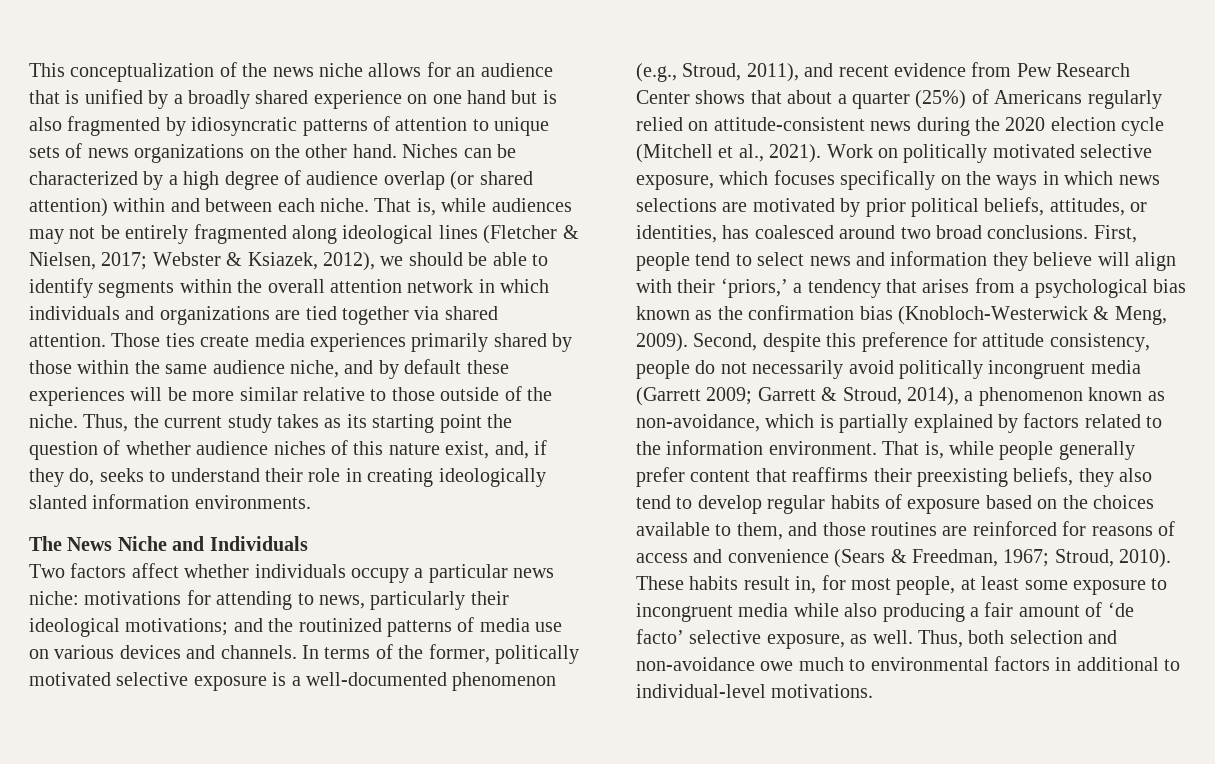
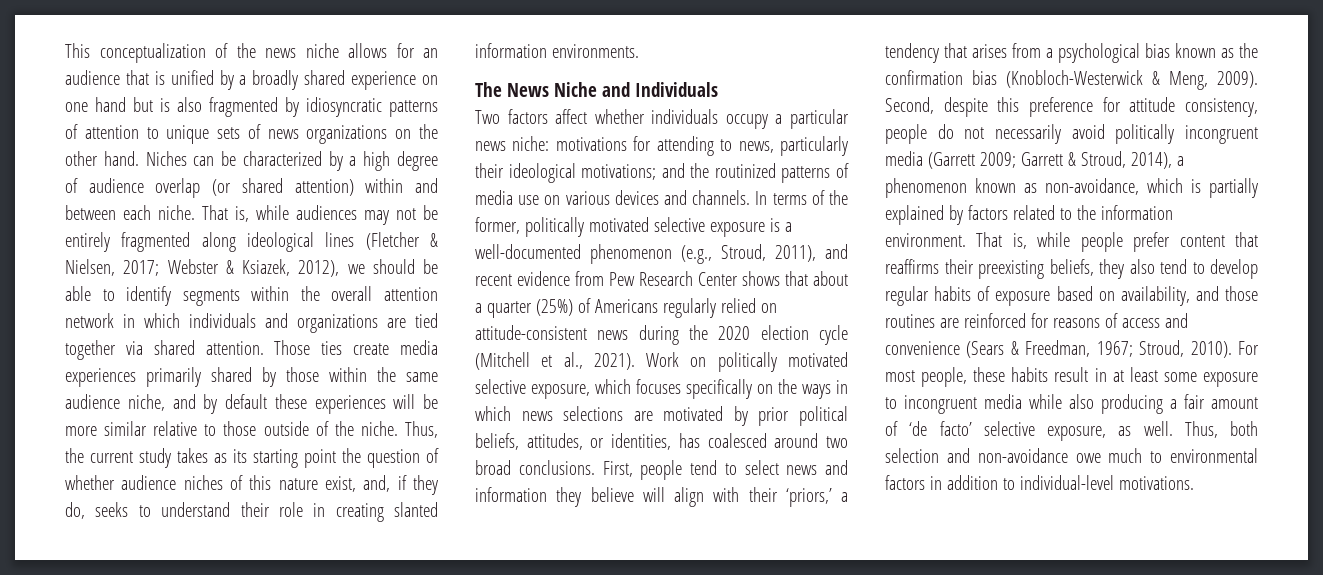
- Thus, the current study takes as its starting point the question of whether audience niches of this nature exist, and, if they do, seeks to understand their role in creating ideologically slanted information environments.
+ Thus, the current study takes as its starting point the question of whether audience niches of this nature exist, and, if they do, seeks to understand their role in creating slanted information environments.
- That is, while people generally prefer content that reaffirms their preexisting beliefs, they also tend to develop regular habits of exposure based on the choices available to them, and those routines are reinforced for reasons of access and convenience (Sears & Freedman, 1967; Stroud, 2010).
+ That is, while people prefer content that reaffirms their preexisting beliefs, they also tend to develop regular habits of exposure based on availability, and those routines are reinforced for reasons of access and convenience (Sears & Freedman, 1967; Stroud, 2010).
- These habits result in, for most people, at least some exposure to incongruent media while also producing a fair amount of ‘de facto’ selective exposure, as well.
+ For most people, these habits result in at least some exposure to incongruent media while also producing a fair amount of ‘de facto’ selective exposure, as well.
- Thus, both selection and non-avoidance owe much to environmental factors in additional to individual-level motivations.
+ Thus, both selection and non-avoidance owe much to environmental factors in addition to individual-level motivations.

